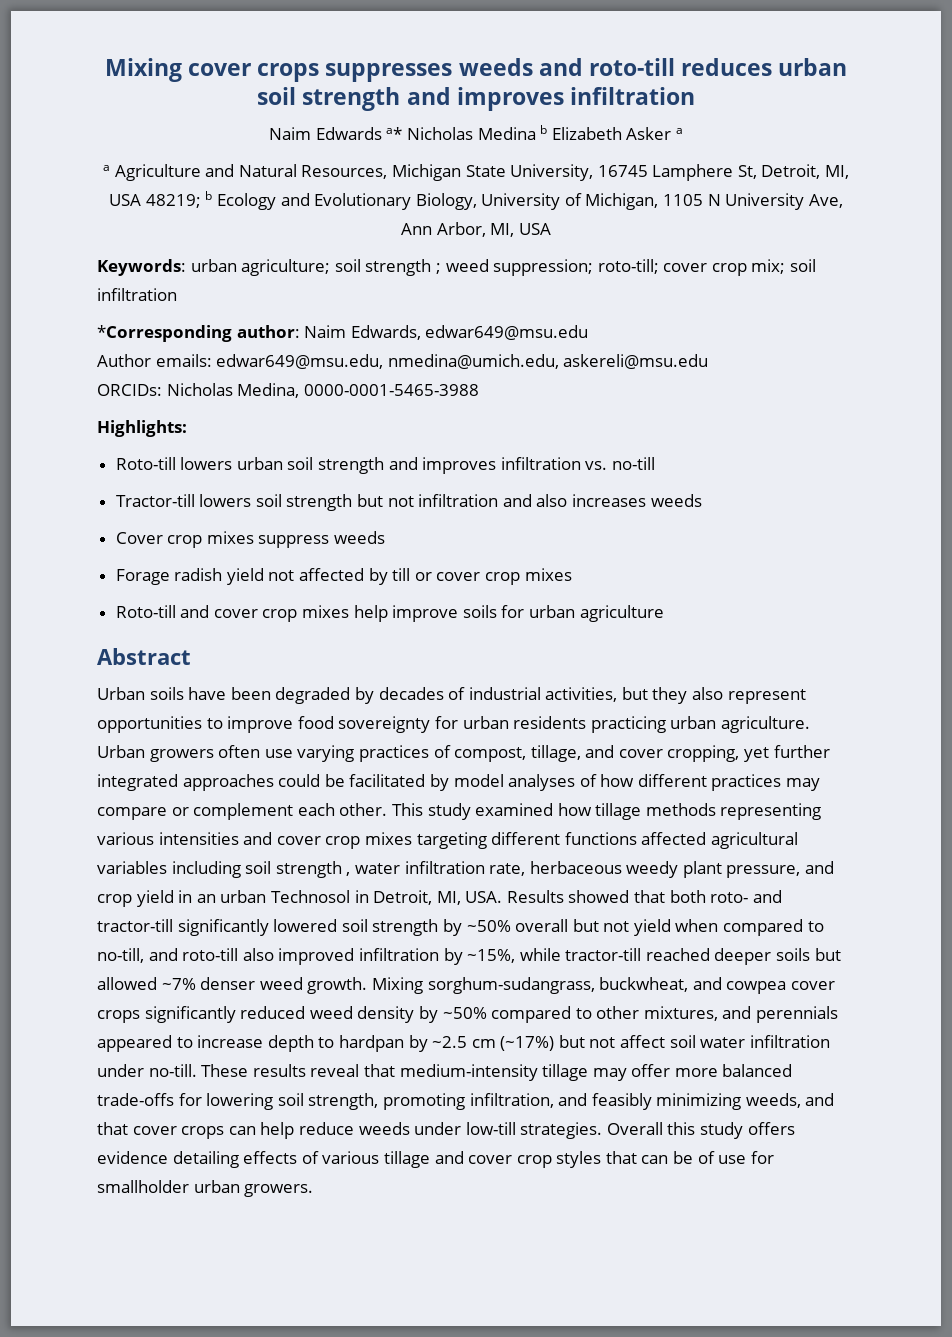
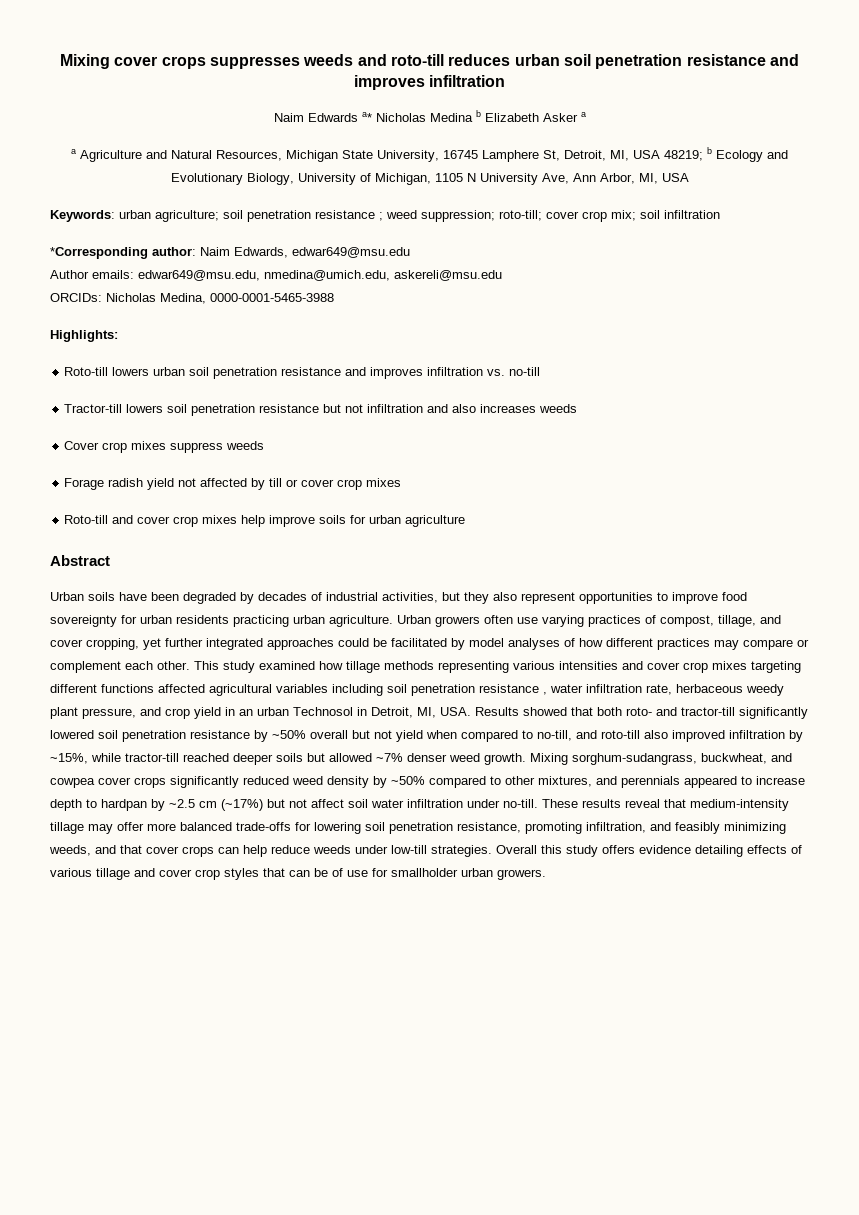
- Mixing cover crops suppresses weeds and roto-till reduces urban soil strength and improves infiltration
+ Mixing cover crops suppresses weeds and roto-till reduces urban soil penetration resistance and improves infiltration
- Keywords: urban agriculture; soil strength ; weed suppression; roto-till; cover crop mix; soil infiltration
+ Keywords: urban agriculture; soil penetration resistance ; weed suppression; roto-till; cover crop mix; soil infiltration
- Roto-till lowers urban soil strength and improves infiltration vs. no-till
+ Roto-till lowers urban soil penetration resistance and improves infiltration vs. no-till
- Tractor-till lowers soil strength but not infiltration and also increases weeds
+ Tractor-till lowers soil penetration resistance but not infiltration and also increases weeds
- This study examined how tillage methods representing various intensities and cover crop mixes targeting different functions affected agricultural variables including soil strength , water infiltration rate, herbaceous weedy plant pressure, and crop yield in an urban Technosol in Detroit, MI, USA. Results showed that both roto- and tractor-till significantly lowered soil strength by ~50% overall but not yield when compared to no-till, and roto-till also improved infiltration by ~15%, while tractor-till reached deeper soils but allowed ~7% denser weed growth.
+ This study examined how tillage methods representing various intensities and cover crop mixes targeting different functions affected agricultural variables including soil penetration resistance , water infiltration rate, herbaceous weedy plant pressure, and crop yield in an urban Technosol in Detroit, MI, USA. Results showed that both roto- and tractor-till significantly lowered soil penetration resistance by ~50% overall but not yield when compared to no-till, and roto-till also improved infiltration by ~15%, while tractor-till reached deeper soils but allowed ~7% denser weed growth.
- These results reveal that medium-intensity tillage may offer more balanced trade-offs for lowering soil strength, promoting infiltration, and feasibly minimizing weeds, and that cover crops can help reduce weeds under low-till strategies.
+ These results reveal that medium-intensity tillage may offer more balanced trade-offs for lowering soil penetration resistance, promoting infiltration, and feasibly minimizing weeds, and that cover crops can help reduce weeds under low-till strategies.

